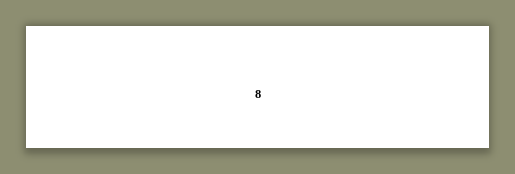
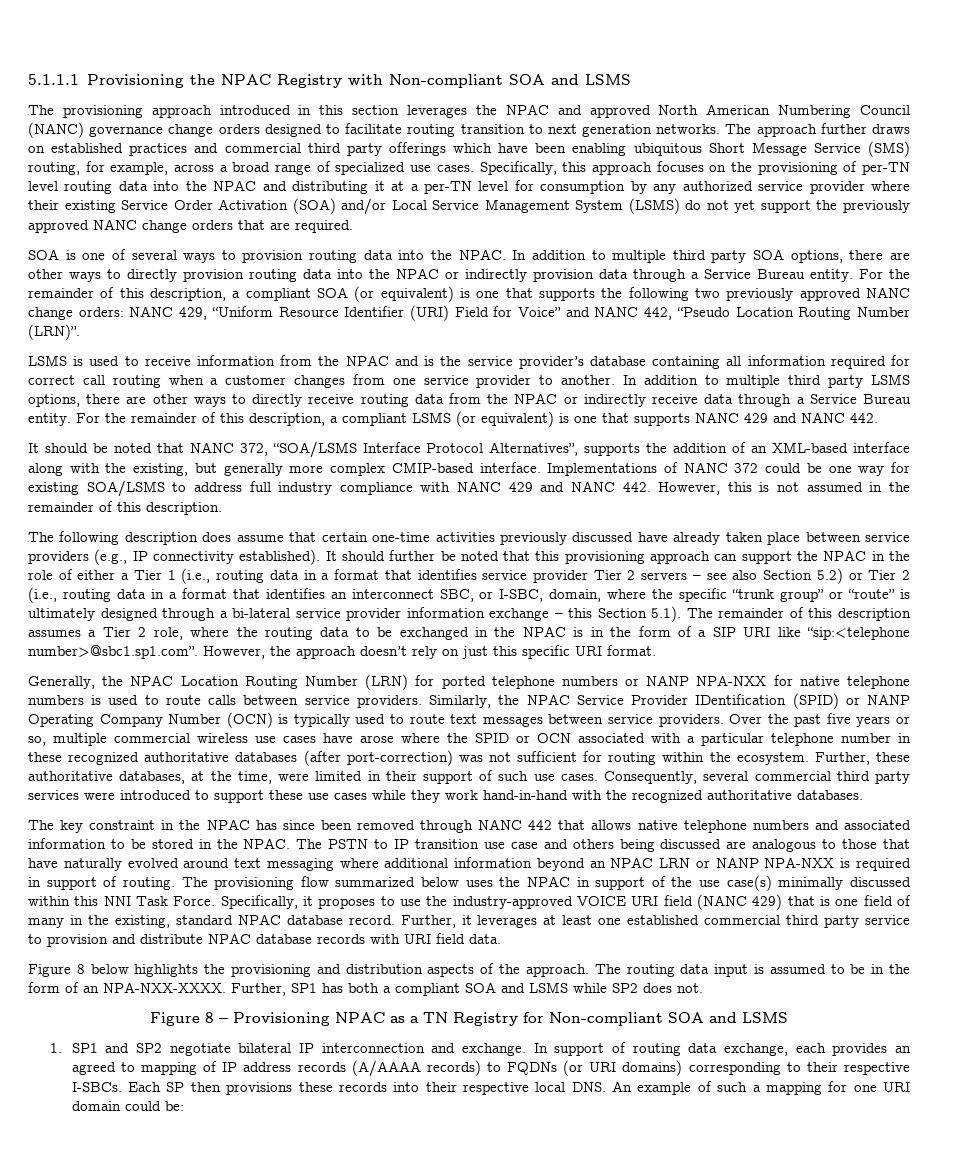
- 8
+ 5.1.1.1 Provisioning the NPAC Registry with Non-compliant SOA and LSMS
+ The provisioning approach introduced in this section leverages the NPAC and approved North American Numbering Council (NANC) governance change orders designed to facilitate routing transition to next generation networks. The approach further draws on established practices and commercial third party offerings which have been enabling ubiquitous Short Message Service (SMS) routing, for example, across a broad range of specialized use cases. Specifically, this approach focuses on the provisioning of per-TN level routing data into the NPAC and distributing it at a per-TN level for consumption by any authorized service provider where their existing Service Order Activation (SOA) and/or Local Service Management System (LSMS) do not yet support the previously approved NANC change orders that are required.
+ SOA is one of several ways to provision routing data into the NPAC. In addition to multiple third party SOA options, there are other ways to directly provision routing data into the NPAC or indirectly provision data through a Service Bureau entity. For the remainder of this description, a compliant SOA (or equivalent) is one that supports the following two previously approved NANC change orders: NANC 429, “Uniform Resource Identifier (URI) Field for Voice” and NANC 442, “Pseudo Location Routing Number (LRN)”.
+ LSMS is used to receive information from the NPAC and is the service provider’s database containing all information required for correct call routing when a customer changes from one service provider to another. In addition to multiple third party LSMS options, there are other ways to directly receive routing data from the NPAC or indirectly receive data through a Service Bureau entity. For the remainder of this description, a compliant LSMS (or equivalent) is one that supports NANC 429 and NANC 442.
+ It should be noted that NANC 372, “SOA/LSMS Interface Protocol Alternatives”, supports the addition of an XML-based interface along with the existing, but generally more complex CMIP-based interface. Implementations of NANC 372 could be one way for existing SOA/LSMS to address full industry compliance with NANC 429 and NANC 442. However, this is not assumed in the remainder of this description.
+ The following description does assume that certain one-time activities previously discussed have already taken place between service providers (e.g., IP connectivity established). It should further be noted that this provisioning approach can support the NPAC in the role of either a Tier 1 (i.e., routing data in a format that identifies service provider Tier 2 servers – see also Section 5.2) or Tier 2 (i.e., routing data in a format that identifies an interconnect SBC, or I-SBC, domain, where the specific “trunk group” or “route” is ultimately designed through a bi-lateral service provider information exchange – this Section 5.1). The remainder of this description assumes a Tier 2 role, where the routing data to be exchanged in the NPAC is in the form of a SIP URI like “sip:<telephone number>@sbc1.sp1.com”. However, the approach doesn’t rely on just this specific URI format.
+ Generally, the NPAC Location Routing Number (LRN) for ported telephone numbers or NANP NPA-NXX for native telephone numbers is used to route calls between service providers. Similarly, the NPAC Service Provider IDentification (SPID) or NANP Operating Company Number (OCN) is typically used to route text messages between service providers. Over the past five years or so, multiple commercial wireless use cases have arose where the SPID or OCN associated with a particular telephone number in these recognized authoritative databases (after port-correction) was not sufficient for routing within the ecosystem. Further, these authoritative databases, at the time, were limited in their support of such use cases. Consequently, several commercial third party services were introduced to support these use cases while they work hand-in-hand with the recognized authoritative databases.
+ The key constraint in the NPAC has since been removed through NANC 442 that allows native telephone numbers and associated information to be stored in the NPAC. The PSTN to IP transition use case and others being discussed are analogous to those that have naturally evolved around text messaging where additional information beyond an NPAC LRN or NANP NPA-NXX is required in support of routing. The provisioning flow summarized below uses the NPAC in support of the use case(s) minimally discussed within this NNI Task Force. Specifically, it proposes to use the industry-approved VOICE URI field (NANC 429) that is one field of many in the existing, standard NPAC database record. Further, it leverages at least one established commercial third party service to provision and distribute NPAC database records with URI field data.
+ Figure 8 below highlights the provisioning and distribution aspects of the approach. The routing data input is assumed to be in the form of an NPA-NXX-XXXX. Further, SP1 has both a compliant SOA and LSMS while SP2 does not.
+ Figure 8 – Provisioning NPAC as a TN Registry for Non-compliant SOA and LSMS
+ 1. SP1 and SP2 negotiate bilateral IP interconnection and exchange. In support of routing data exchange, each provides an agreed to mapping of IP address records (A/AAAA records) to FQDNs (or URI domains) corresponding to their respective I-SBCs. Each SP then provisions these records into their respective local DNS. An example of such a mapping for one URI domain could be:

